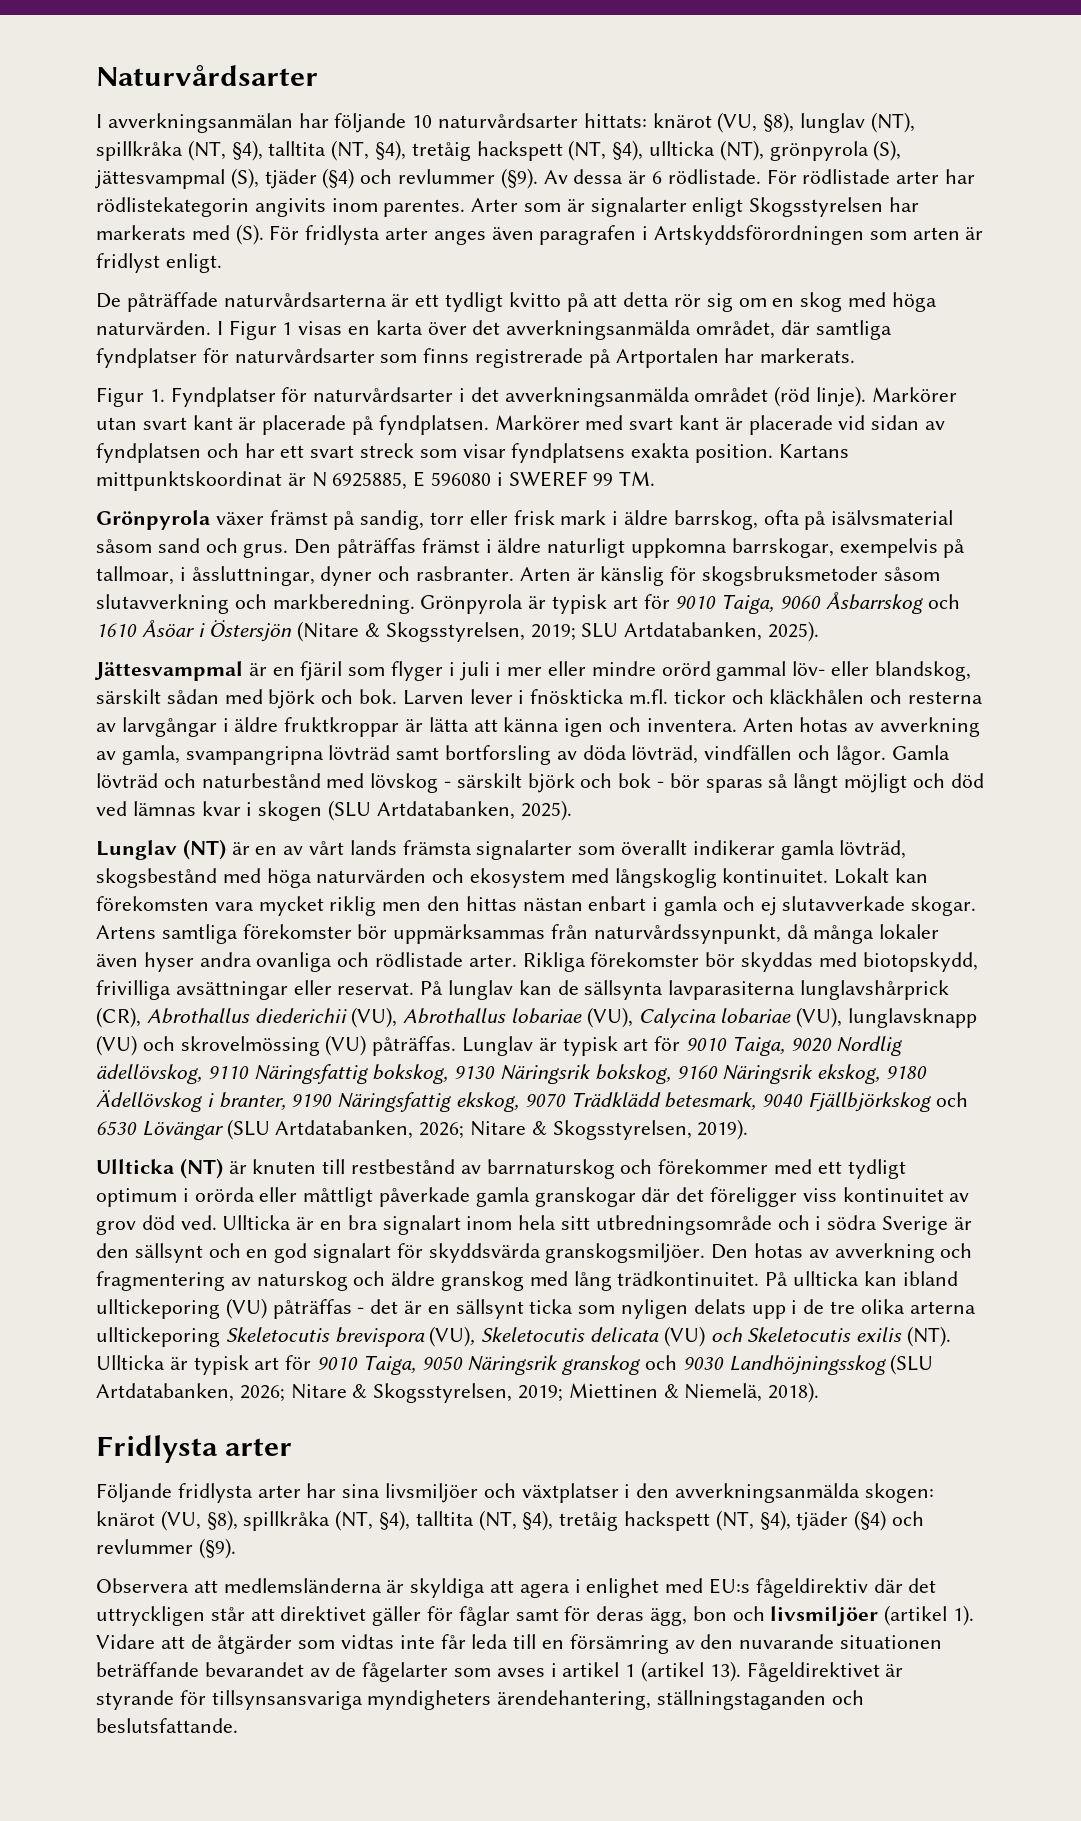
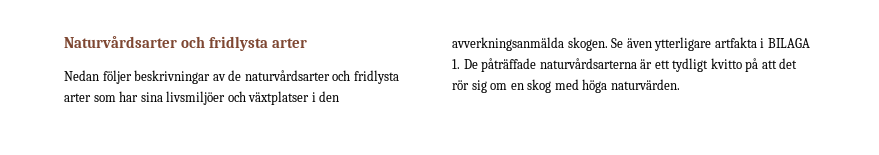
- Naturvårdsarter
- I avverkningsanmälan har följande 10 naturvårdsarter hittats: knärot (VU, §8), lunglav (NT), spillkråka (NT, §4), talltita (NT, §4), tretåig hackspett (NT, §4), ullticka (NT), grönpyrola (S), jättesvampmal (S), tjäder (§4) och revlummer (§9). Av dessa är 6 rödlistade. För rödlistade arter har rödlistekategorin angivits inom parentes. Arter som är signalarter enligt Skogsstyrelsen har markerats med (S). För fridlysta arter anges även paragrafen i Artskyddsförordningen som arten är fridlyst enligt.
- De påträffade naturvårdsarterna är ett tydligt kvitto på att detta rör sig om en skog med höga naturvärden. I Figur 1 visas en karta över det avverkningsanmälda området, där samtliga fyndplatser för naturvårdsarter som finns registrerade på Artportalen har markerats.
- Figur 1. Fyndplatser för naturvårdsarter i det avverkningsanmälda området (röd linje). Markörer utan svart kant är placerade på fyndplatsen. Markörer med svart kant är placerade vid sidan av fyndplatsen och har ett svart streck som visar fyndplatsens exakta position. Kartans mittpunktskoordinat är N 6925885, E 596080 i SWEREF 99 TM.
- Grönpyrola växer främst på sandig, torr eller frisk mark i äldre barrskog, ofta på isälvsmaterial såsom sand och grus. Den påträffas främst i äldre naturligt uppkomna barrskogar, exempelvis på tallmoar, i åssluttningar, dyner och rasbranter. Arten är känslig för skogsbruksmetoder såsom slutavverkning och markberedning. Grönpyrola är typisk art för 9010 Taiga, 9060 Åsbarrskog och 1610 Åsöar i Östersjön (Nitare & Skogsstyrelsen, 2019; SLU Artdatabanken, 2025).
- Jättesvampmal är en fjäril som flyger i juli i mer eller mindre orörd gammal löv- eller blandskog, särskilt sådan med björk och bok. Larven lever i fnöskticka m.fl. tickor och kläckhålen och resterna av larvgångar i äldre fruktkroppar är lätta att känna igen och inventera. Arten hotas av avverkning av gamla, svampangripna lövträd samt bortforsling av döda lövträd, vindfällen och lågor. Gamla lövträd och naturbestånd med lövskog - särskilt björk och bok - bör sparas så långt möjligt och död ved lämnas kvar i skogen (SLU Artdatabanken, 2025).
- Lunglav (NT) är en av vårt lands främsta signalarter som överallt indikerar gamla lövträd, skogsbestånd med höga naturvärden och ekosystem med långskoglig kontinuitet. Lokalt kan förekomsten vara mycket riklig men den hittas nästan enbart i gamla och ej slutavverkade skogar. Artens samtliga förekomster bör uppmärksammas från naturvårdssynpunkt, då många lokaler även hyser andra ovanliga och rödlistade arter. Rikliga förekomster bör skyddas med biotopskydd, frivilliga avsättningar eller reservat. På lunglav kan de sällsynta lavparasiterna lunglavshårprick (CR), Abrothallus diederichii (VU), Abrothallus lobariae (VU), Calycina lobariae (VU), lunglavsknapp (VU) och skrovelmössing (VU) påträffas. Lunglav är typisk art för 9010 Taiga, 9020 Nordlig ädellövskog, 9110 Näringsfattig bokskog, 9130 Näringsrik bokskog, 9160 Näringsrik ekskog, 9180 Ädellövskog i branter, 9190 Näringsfattig ekskog, 9070 Trädklädd betesmark, 9040 Fjällbjörkskog och 6530 Lövängar (SLU Artdatabanken, 2026; Nitare & Skogsstyrelsen, 2019).
- Ullticka (NT) är knuten till restbestånd av barrnaturskog och förekommer med ett tydligt optimum i orörda eller måttligt påverkade gamla granskogar där det föreligger viss kontinuitet av grov död ved. Ullticka är en bra signalart inom hela sitt utbredningsområde och i södra Sverige är den sällsynt och en god signalart för skyddsvärda granskogsmiljöer. Den hotas av avverkning och fragmentering av naturskog och äldre granskog med lång trädkontinuitet. På ullticka kan ibland ulltickeporing (VU) påträffas - det är en sällsynt ticka som nyligen delats upp i de tre olika arterna ulltickeporing Skeletocutis brevispora (VU), Skeletocutis delicata (VU) och Skeletocutis exilis (NT). Ullticka är typisk art för 9010 Taiga, 9050 Näringsrik granskog och 9030 Landhöjningsskog (SLU Artdatabanken, 2026; Nitare & Skogsstyrelsen, 2019; Miettinen & Niemelä, 2018).
- Fridlysta arter
- Följande fridlysta arter har sina livsmiljöer och växtplatser i den avverkningsanmälda skogen: knärot (VU, §8), spillkråka (NT, §4), talltita (NT, §4), tretåig hackspett (NT, §4), tjäder (§4) och revlummer (§9).
- Observera att medlemsländerna är skyldiga att agera i enlighet med EU:s fågeldirektiv där det uttryckligen står att direktivet gäller för fåglar samt för deras ägg, bon och livsmiljöer (artikel 1). Vidare att de åtgärder som vidtas inte får leda till en försämring av den nuvarande situationen beträffande bevarandet av de fågelarter som avses i artikel 1 (artikel 13). Fågeldirektivet är styrande för tillsynsansvariga myndigheters ärendehantering, ställningstaganden och beslutsfattande.
+ Naturvårdsarter och fridlysta arter
+ Nedan följer beskrivningar av de naturvårdsarter och fridlysta arter som har sina livsmiljöer och växtplatser i den avverkningsanmälda skogen. Se även ytterligare artfakta i BILAGA 1. De påträffade naturvårdsarterna är ett tydligt kvitto på att det rör sig om en skog med höga naturvärden.

